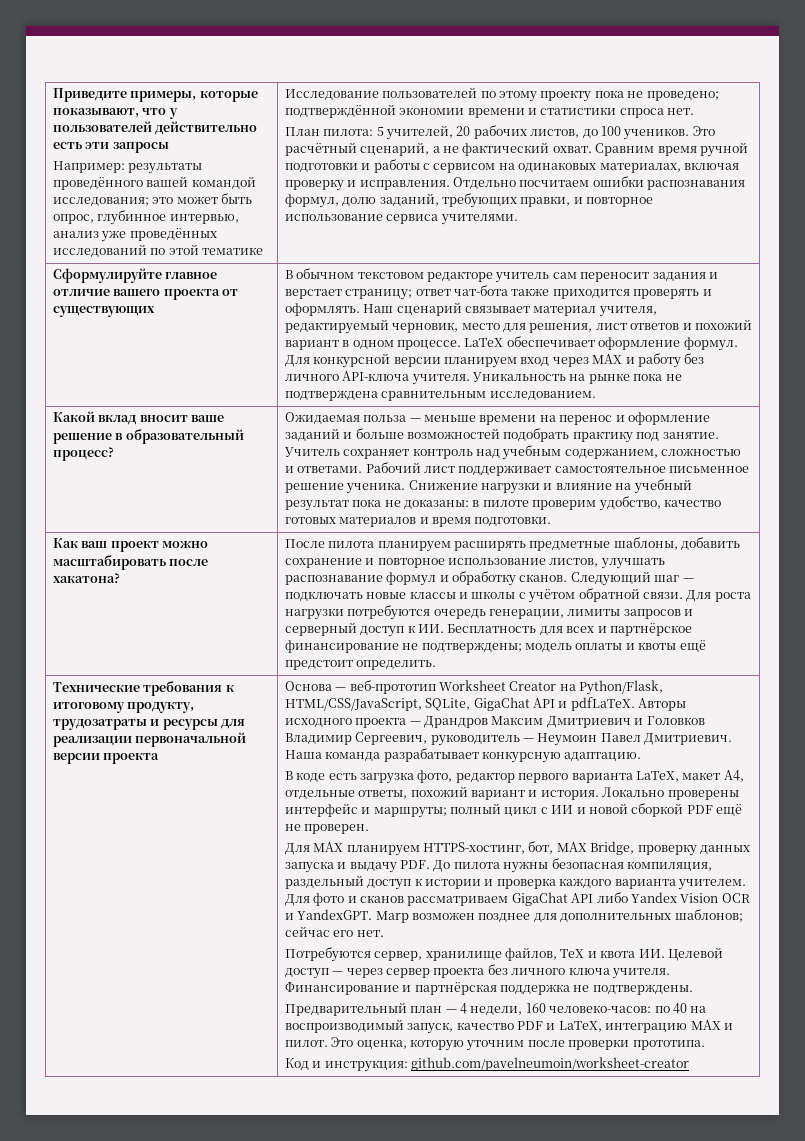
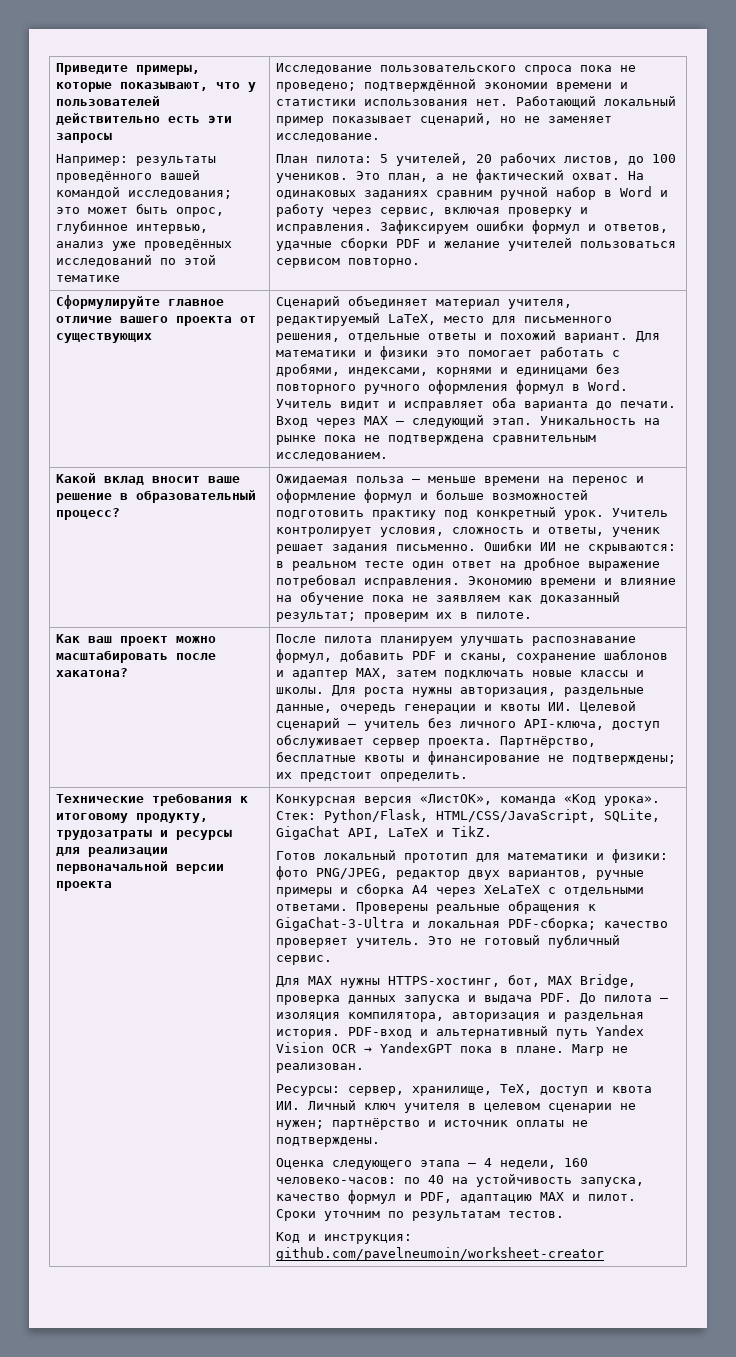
- Исследование пользователей по этому проекту пока не проведено; подтверждённой экономии времени и статистики спроса нет.
+ Исследование пользовательского спроса пока не проведено; подтверждённой экономии времени и статистики использования нет. Работающий локальный пример показывает сценарий, но не заменяет исследование.
- Это расчётный сценарий, а не фактический охват.
+ Это план, а не фактический охват.
- Сравним время ручной подготовки и работы с сервисом на одинаковых материалах, включая проверку и исправления. Отдельно посчитаем ошибки распознавания формул, долю заданий, требующих правки, и повторное использование сервиса учителями.
+ На одинаковых заданиях сравним ручной набор в Word и работу через сервис, включая проверку и исправления. Зафиксируем ошибки формул и ответов, удачные сборки PDF и желание учителей пользоваться сервисом повторно.
- В обычном текстовом редакторе учитель сам переносит задания и верстает страницу; ответ чат-бота также приходится проверять и оформлять. Наш сценарий связывает материал учителя, редактируемый черновик, место для решения, лист ответов и похожий вариант в одном процессе. LaTeX обеспечивает оформление формул. Для конкурсной версии планируем вход через MAX и работу без личного API-ключа учителя.
+ Сценарий объединяет материал учителя, редактируемый LaTeX, место для письменного решения, отдельные ответы и похожий вариант. Для математики и физики это помогает работать с дробями, индексами, корнями и единицами без повторного ручного оформления формул в Word. Учитель видит и исправляет оба варианта до печати. Вход через MAX — следующий этап.
- Ожидаемая польза — меньше времени на перенос и оформление заданий и больше возможностей подобрать практику под занятие. Учитель сохраняет контроль над учебным содержанием, сложностью и ответами. Рабочий лист поддерживает самостоятельное письменное решение ученика. Снижение нагрузки и влияние на учебный результат пока не доказаны: в пилоте проверим удобство, качество готовых материалов и время подготовки.
+ Ожидаемая польза — меньше времени на перенос и оформление формул и больше возможностей подготовить практику под конкретный урок. Учитель контролирует условия, сложность и ответы, ученик решает задания письменно. Ошибки ИИ не скрываются: в реальном тесте один ответ на дробное выражение потребовал исправления. Экономию времени и влияние на обучение пока не заявляем как доказанный результат; проверим их в пилоте.
- После пилота планируем расширять предметные шаблоны, добавить сохранение и повторное использование листов, улучшать распознавание формул и обработку сканов. Следующий шаг — подключать новые классы и школы с учётом обратной связи. Для роста нагрузки потребуются очередь генерации, лимиты запросов и серверный доступ к ИИ. Бесплатность для всех и партнёрское финансирование не подтверждены; модель оплаты и квоты ещё предстоит определить.
+ После пилота планируем улучшать распознавание формул, добавить PDF и сканы, сохранение шаблонов и адаптер MAX, затем подключать новые классы и школы. Для роста нужны авторизация, раздельные данные, очередь генерации и квоты ИИ. Целевой сценарий — учитель без личного API-ключа, доступ обслуживает сервер проекта. Партнёрство, бесплатные квоты и финансирование не подтверждены; их предстоит определить.
- Основа — веб-прототип Worksheet Creator на Python/Flask, HTML/CSS/JavaScript, SQLite, GigaChat API и pdfLaTeX. Авторы исходного проекта — Драндров Максим Дмитриевич и Головков Владимир Сергеевич, руководитель — Неумоин Павел Дмитриевич. Наша команда разрабатывает конкурсную адаптацию.
- В коде есть загрузка фото, редактор первого варианта LaTeX, макет A4, отдельные ответы, похожий вариант и история. Локально проверены интерфейс и маршруты; полный цикл с ИИ и новой сборкой PDF ещё не проверен.
+ Конкурсная версия «ЛистОК», команда «Код урока». Стек: Python/Flask, HTML/CSS/JavaScript, SQLite, GigaChat API, LaTeX и TikZ.
+ Готов локальный прототип для математики и физики: фото PNG/JPEG, редактор двух вариантов, ручные примеры и сборка A4 через XeLaTeX с отдельными ответами. Проверены реальные обращения к GigaChat-3-Ultra и локальная PDF-сборка; качество проверяет учитель. Это не готовый публичный сервис.
- Для MAX планируем HTTPS-хостинг, бот, MAX Bridge, проверку данных запуска и выдачу PDF. До пилота нужны безопасная компиляция, раздельный доступ к истории и проверка каждого варианта учителем. Для фото и сканов рассматриваем GigaChat API либо Yandex Vision OCR и YandexGPT. Marp возможен позднее для дополнительных шаблонов; сейчас его нет.
- Потребуются сервер, хранилище файлов, TeX и квота ИИ. Целевой доступ — через сервер проекта без личного ключа учителя. Финансирование и партнёрская поддержка не подтверждены.
+ Для MAX нужны HTTPS-хостинг, бот, MAX Bridge, проверка данных запуска и выдача PDF. До пилота — изоляция компилятора, авторизация и раздельная история. PDF-вход и альтернативный путь Yandex Vision OCR → YandexGPT пока в плане. Marp не реализован.
+ Ресурсы: сервер, хранилище, TeX, доступ и квота ИИ. Личный ключ учителя в целевом сценарии не нужен; партнёрство и источник оплаты не подтверждены.
- Предварительный план — 4 недели, 160 человеко-часов: по 40 на воспроизводимый запуск, качество PDF и LaTeX, интеграцию MAX и пилот. Это оценка, которую уточним после проверки прототипа.
+ Оценка следующего этапа — 4 недели, 160 человеко-часов: по 40 на устойчивость запуска, качество формул и PDF, адаптацию MAX и пилот. Сроки уточним по результатам тестов.

